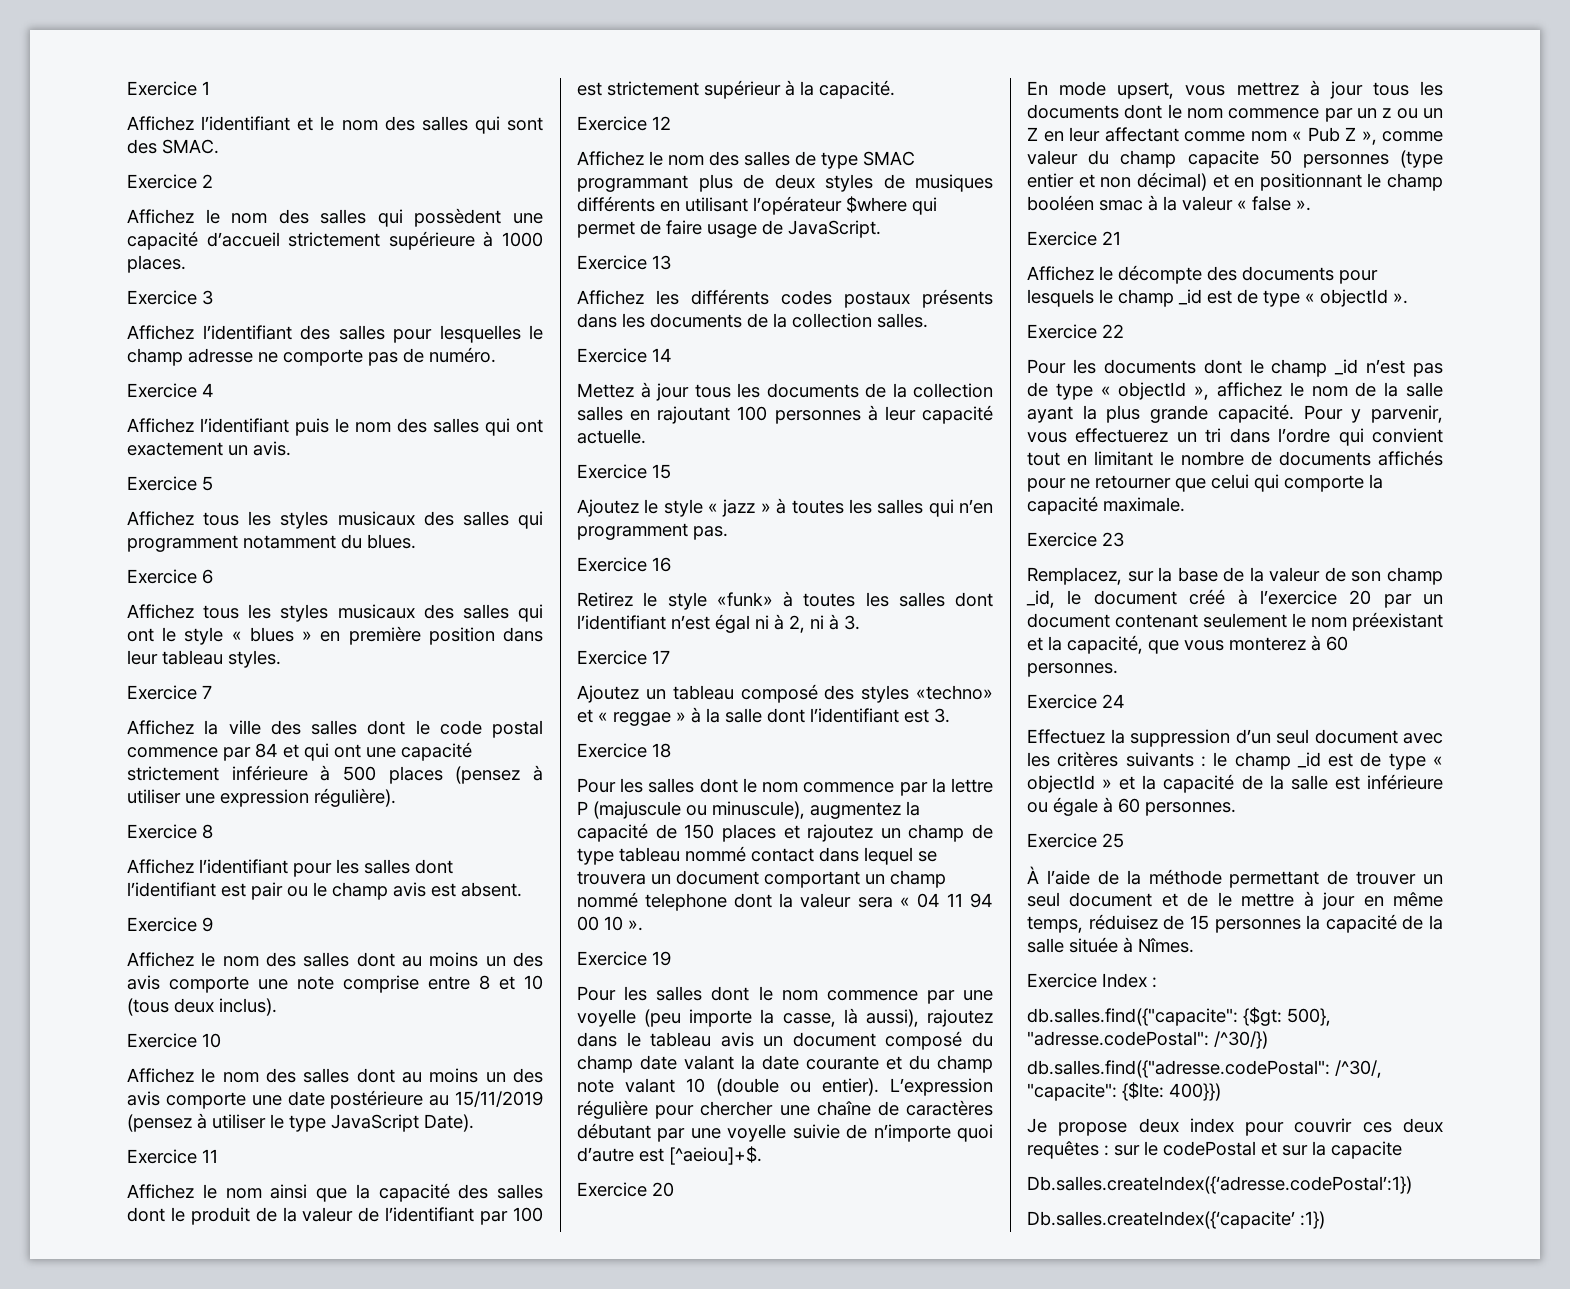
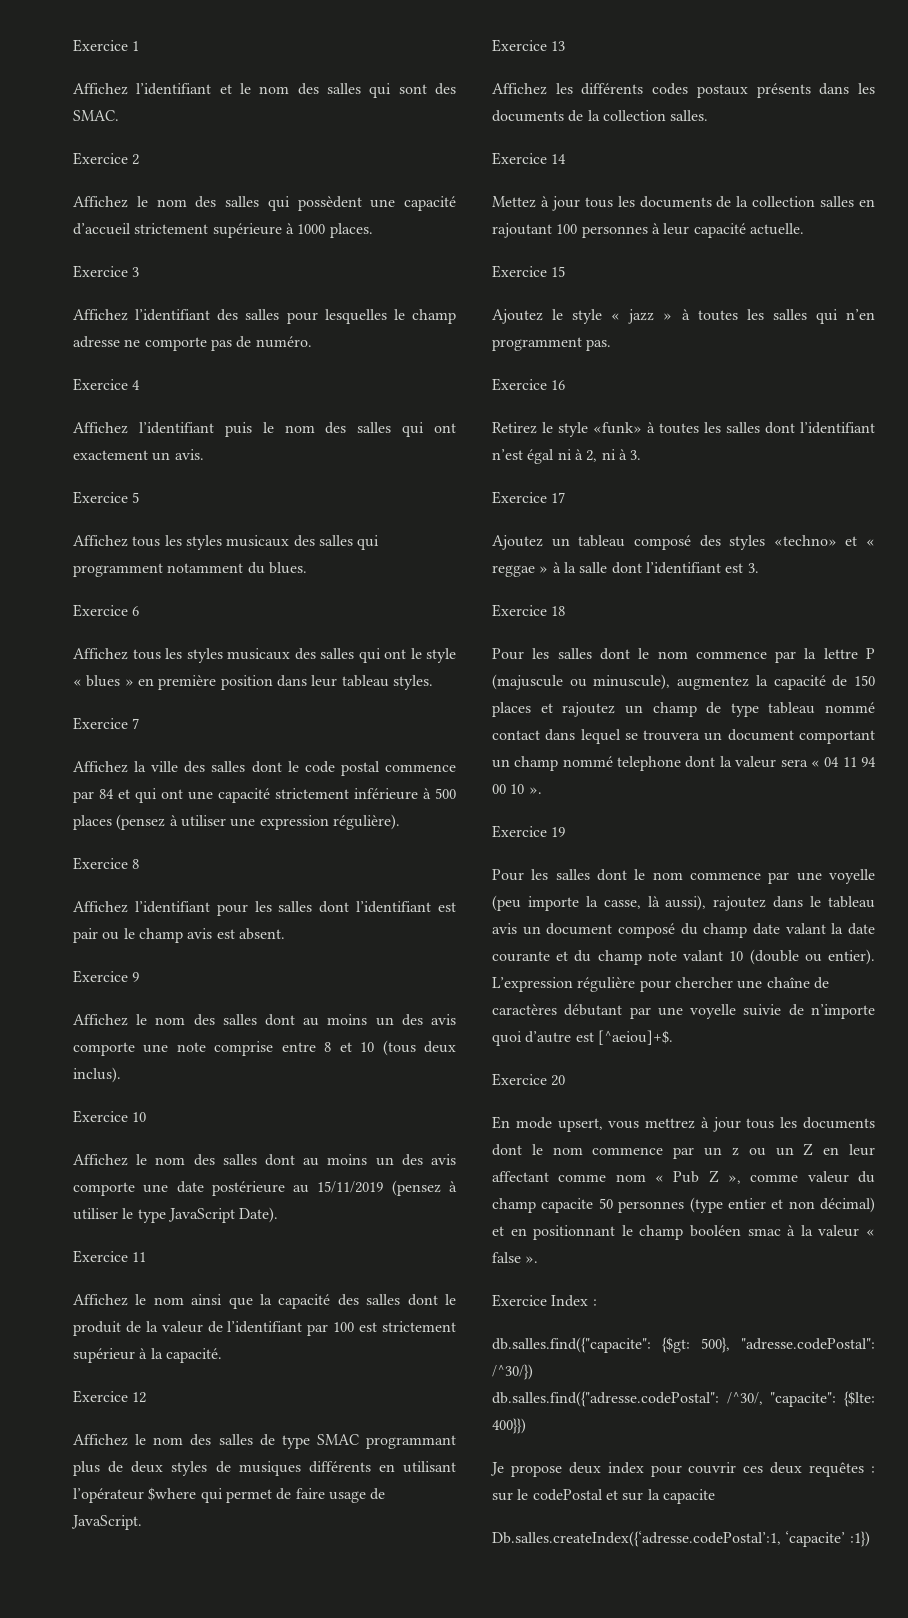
- Exercice 21
- Affichez le décompte des documents pour lesquels le champ _id est de type « objectId ».
- Exercice 22
- Pour les documents dont le champ _id n’est pas de type « objectId », affichez le nom de la salle ayant la plus grande capacité. Pour y parvenir, vous effectuerez un tri dans l’ordre qui convient tout en limitant le nombre de documents affichés pour ne retourner que celui qui comporte la capacité maximale.
- Exercice 23
- Remplacez, sur la base de la valeur de son champ _id, le document créé à l’exercice 20 par un document contenant seulement le nom préexistant et la capacité, que vous monterez à 60 personnes.
- Exercice 24
- Effectuez la suppression d’un seul document avec les critères suivants : le champ _id est de type « objectId » et la capacité de la salle est inférieure ou égale à 60 personnes.
- Exercice 25
- À l’aide de la méthode permettant de trouver un seul document et de le mettre à jour en même temps, réduisez de 15 personnes la capacité de la salle située à Nîmes.
- Db.salles.createIndex({‘adresse.codePostal’:1})
- Db.salles.createIndex({‘capacite’ :1})
+ Db.salles.createIndex({‘adresse.codePostal’:1, ‘capacite’ :1})

